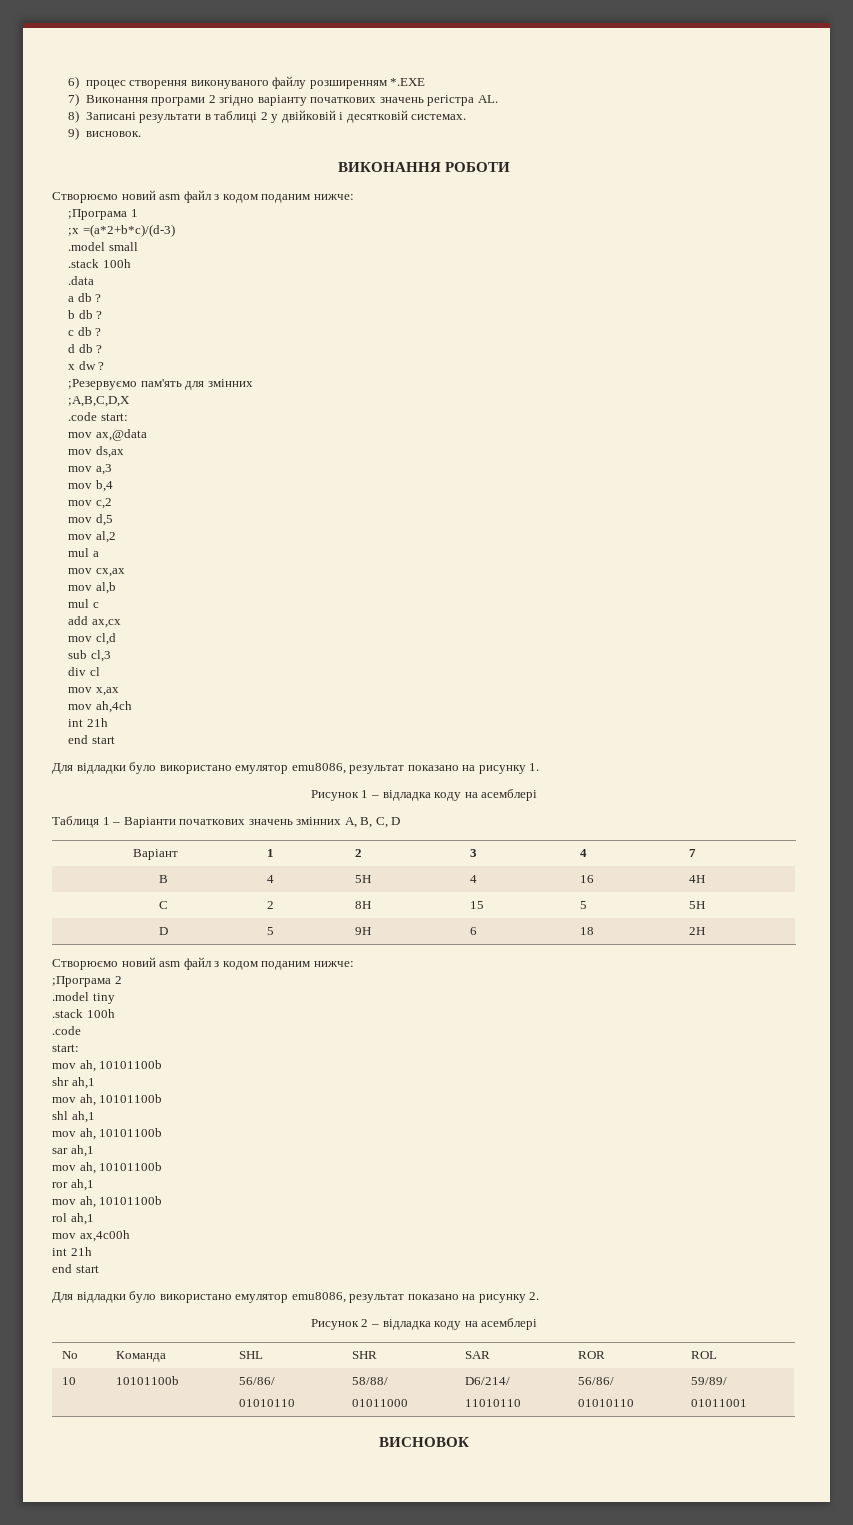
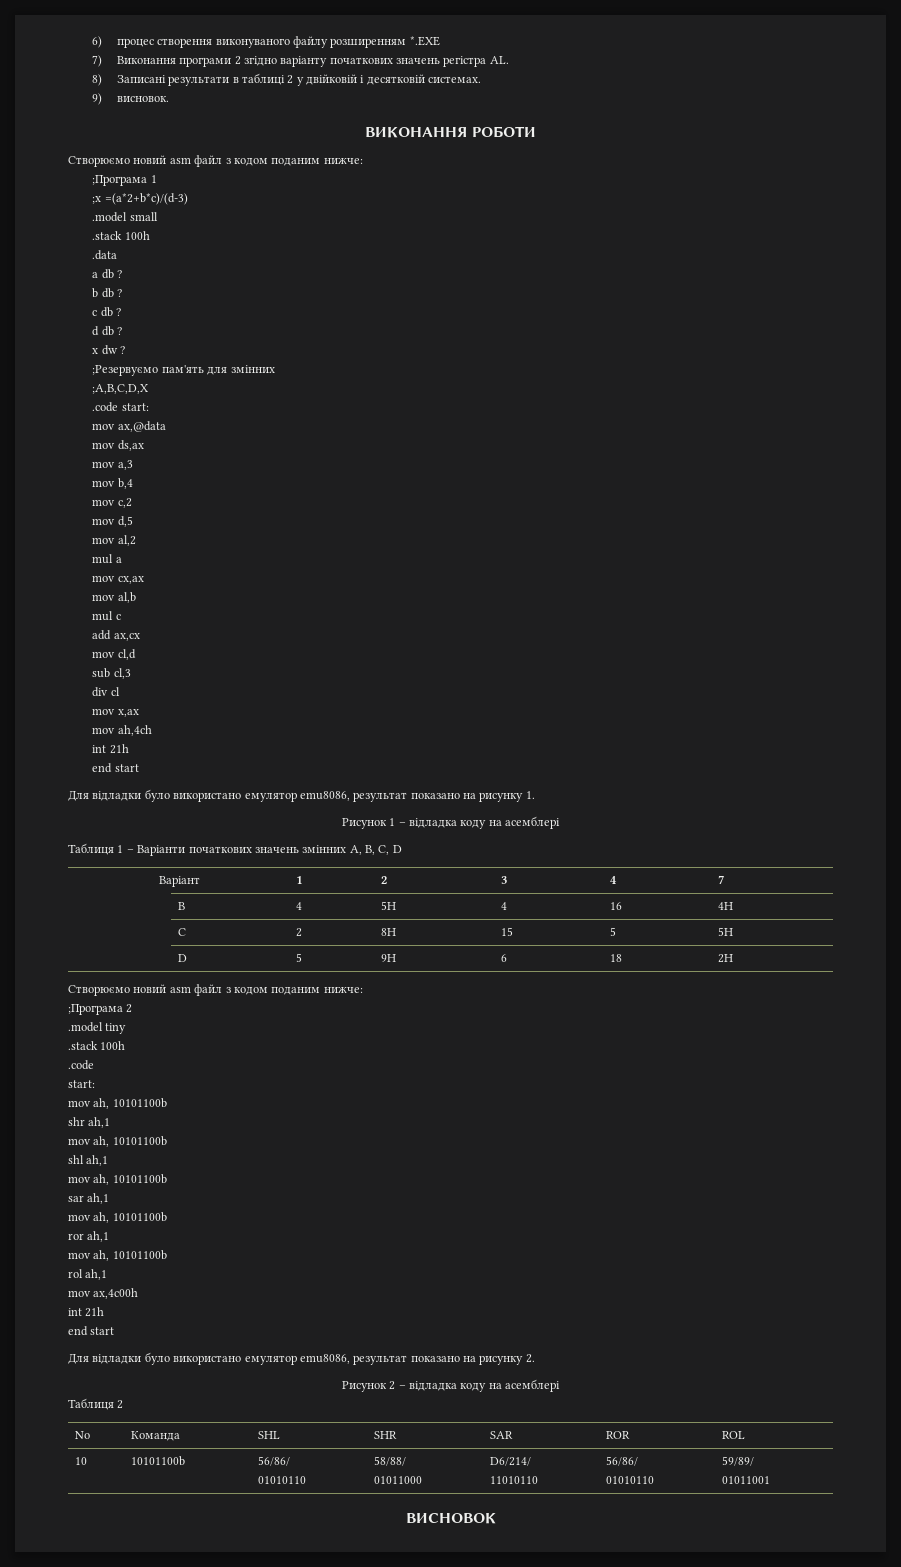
+ Таблиця 2

